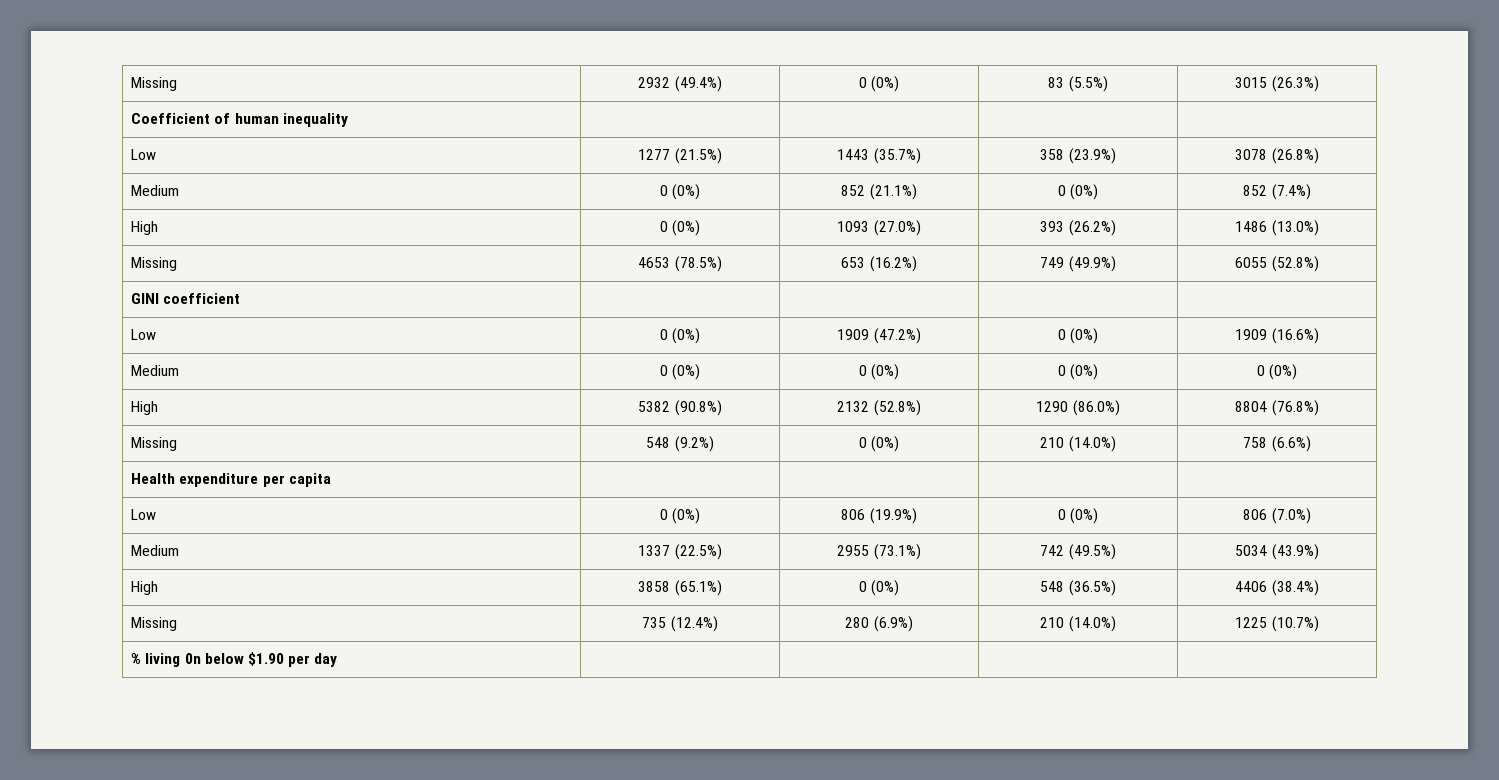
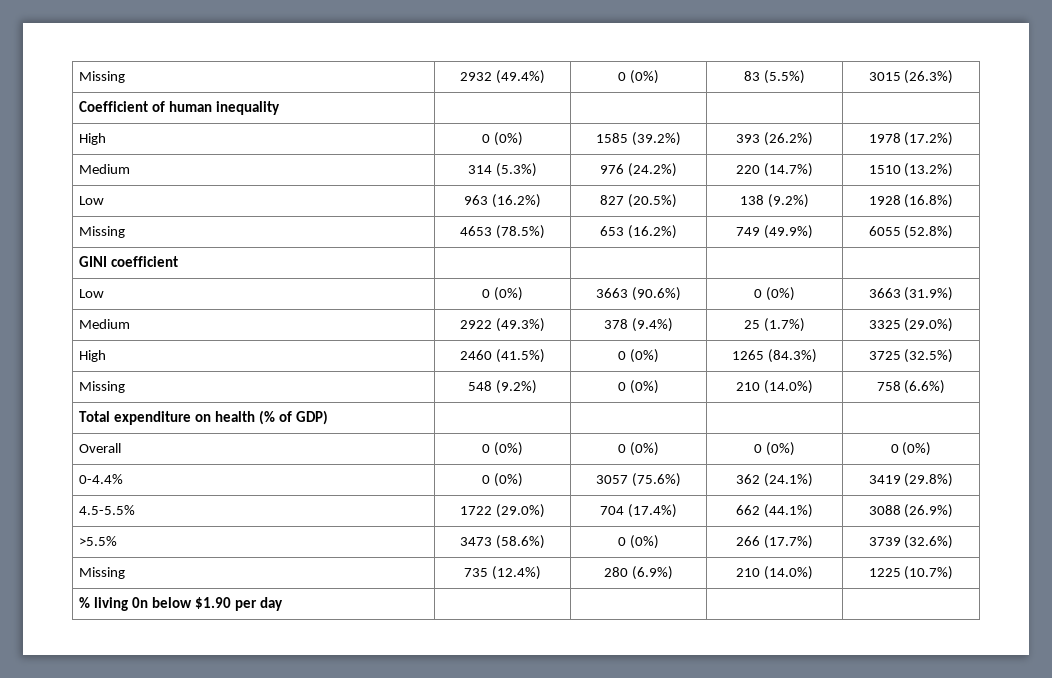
- Low | 1277 (21.5%) | 1443 (35.7%) | 358 (23.9%) | 3078 (26.8%)
- Medium | 0 (0%) | 852 (21.1%) | 0 (0%) | 852 (7.4%)
- High | 0 (0%) | 1093 (27.0%) | 393 (26.2%) | 1486 (13.0%)
+ High | 0 (0%) | 1585 (39.2%) | 393 (26.2%) | 1978 (17.2%)
+ Medium | 314 (5.3%) | 976 (24.2%) | 220 (14.7%) | 1510 (13.2%)
+ Low | 963 (16.2%) | 827 (20.5%) | 138 (9.2%) | 1928 (16.8%)
- Low | 0 (0%) | 1909 (47.2%) | 0 (0%) | 1909 (16.6%)
- Medium | 0 (0%) | 0 (0%) | 0 (0%) | 0 (0%)
- High | 5382 (90.8%) | 2132 (52.8%) | 1290 (86.0%) | 8804 (76.8%)
+ Low | 0 (0%) | 3663 (90.6%) | 0 (0%) | 3663 (31.9%)
+ Medium | 2922 (49.3%) | 378 (9.4%) | 25 (1.7%) | 3325 (29.0%)
+ High | 2460 (41.5%) | 0 (0%) | 1265 (84.3%) | 3725 (32.5%)
- Health expenditure per capita | | | |
- Low | 0 (0%) | 806 (19.9%) | 0 (0%) | 806 (7.0%)
- Medium | 1337 (22.5%) | 2955 (73.1%) | 742 (49.5%) | 5034 (43.9%)
- High | 3858 (65.1%) | 0 (0%) | 548 (36.5%) | 4406 (38.4%)
+ Total expenditure on health (% of GDP) | | | |
+ Overall | 0 (0%) | 0 (0%) | 0 (0%) | 0 (0%)
+ 0-4.4% | 0 (0%) | 3057 (75.6%) | 362 (24.1%) | 3419 (29.8%)
+ 4.5-5.5% | 1722 (29.0%) | 704 (17.4%) | 662 (44.1%) | 3088 (26.9%)
+ >5.5% | 3473 (58.6%) | 0 (0%) | 266 (17.7%) | 3739 (32.6%)

